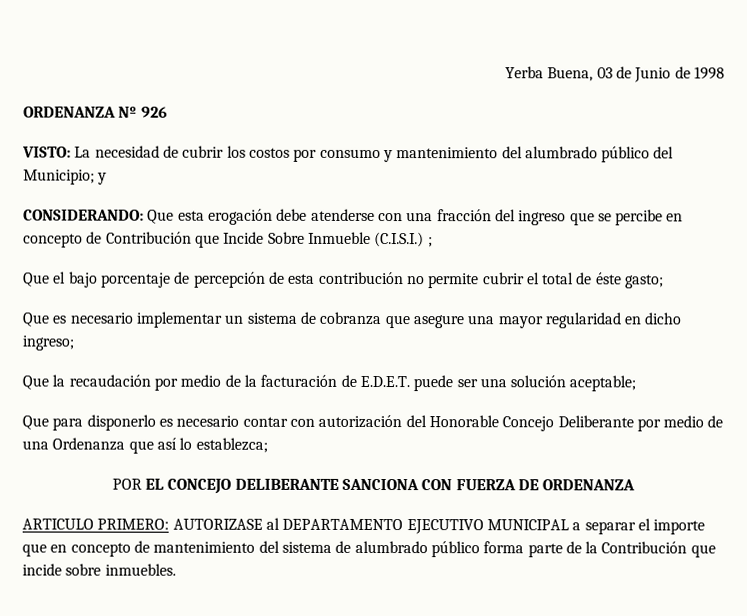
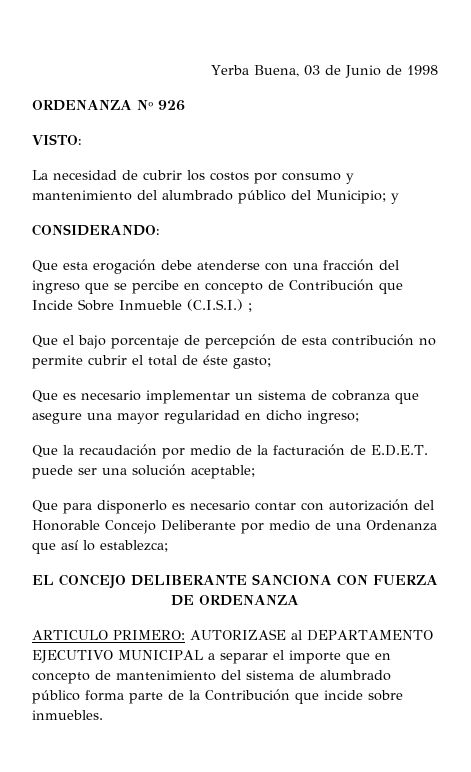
- VISTO: La necesidad de cubrir los costos por consumo y mantenimiento del alumbrado público del Municipio; y
+ VISTO:
+ La necesidad de cubrir los costos por consumo y mantenimiento del alumbrado público del Municipio; y
- CONSIDERANDO: Que esta erogación debe atenderse con una fracción del ingreso que se percibe en concepto de Contribución que Incide Sobre Inmueble (C.I.S.I.) ;
+ CONSIDERANDO:
+ Que esta erogación debe atenderse con una fracción del ingreso que se percibe en concepto de Contribución que Incide Sobre Inmueble (C.I.S.I.) ;
- POR EL CONCEJO DELIBERANTE SANCIONA CON FUERZA DE ORDENANZA
+ EL CONCEJO DELIBERANTE SANCIONA CON FUERZA DE ORDENANZA

